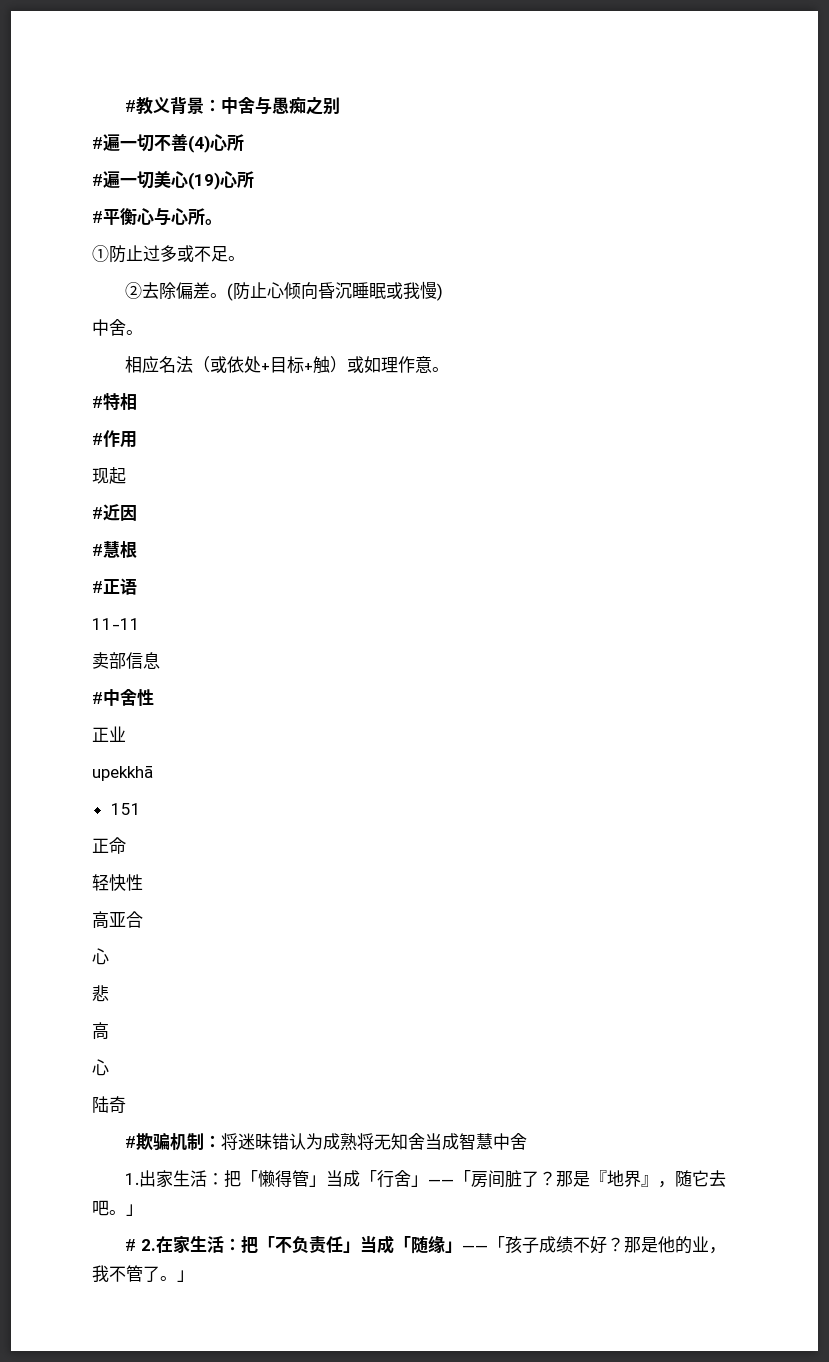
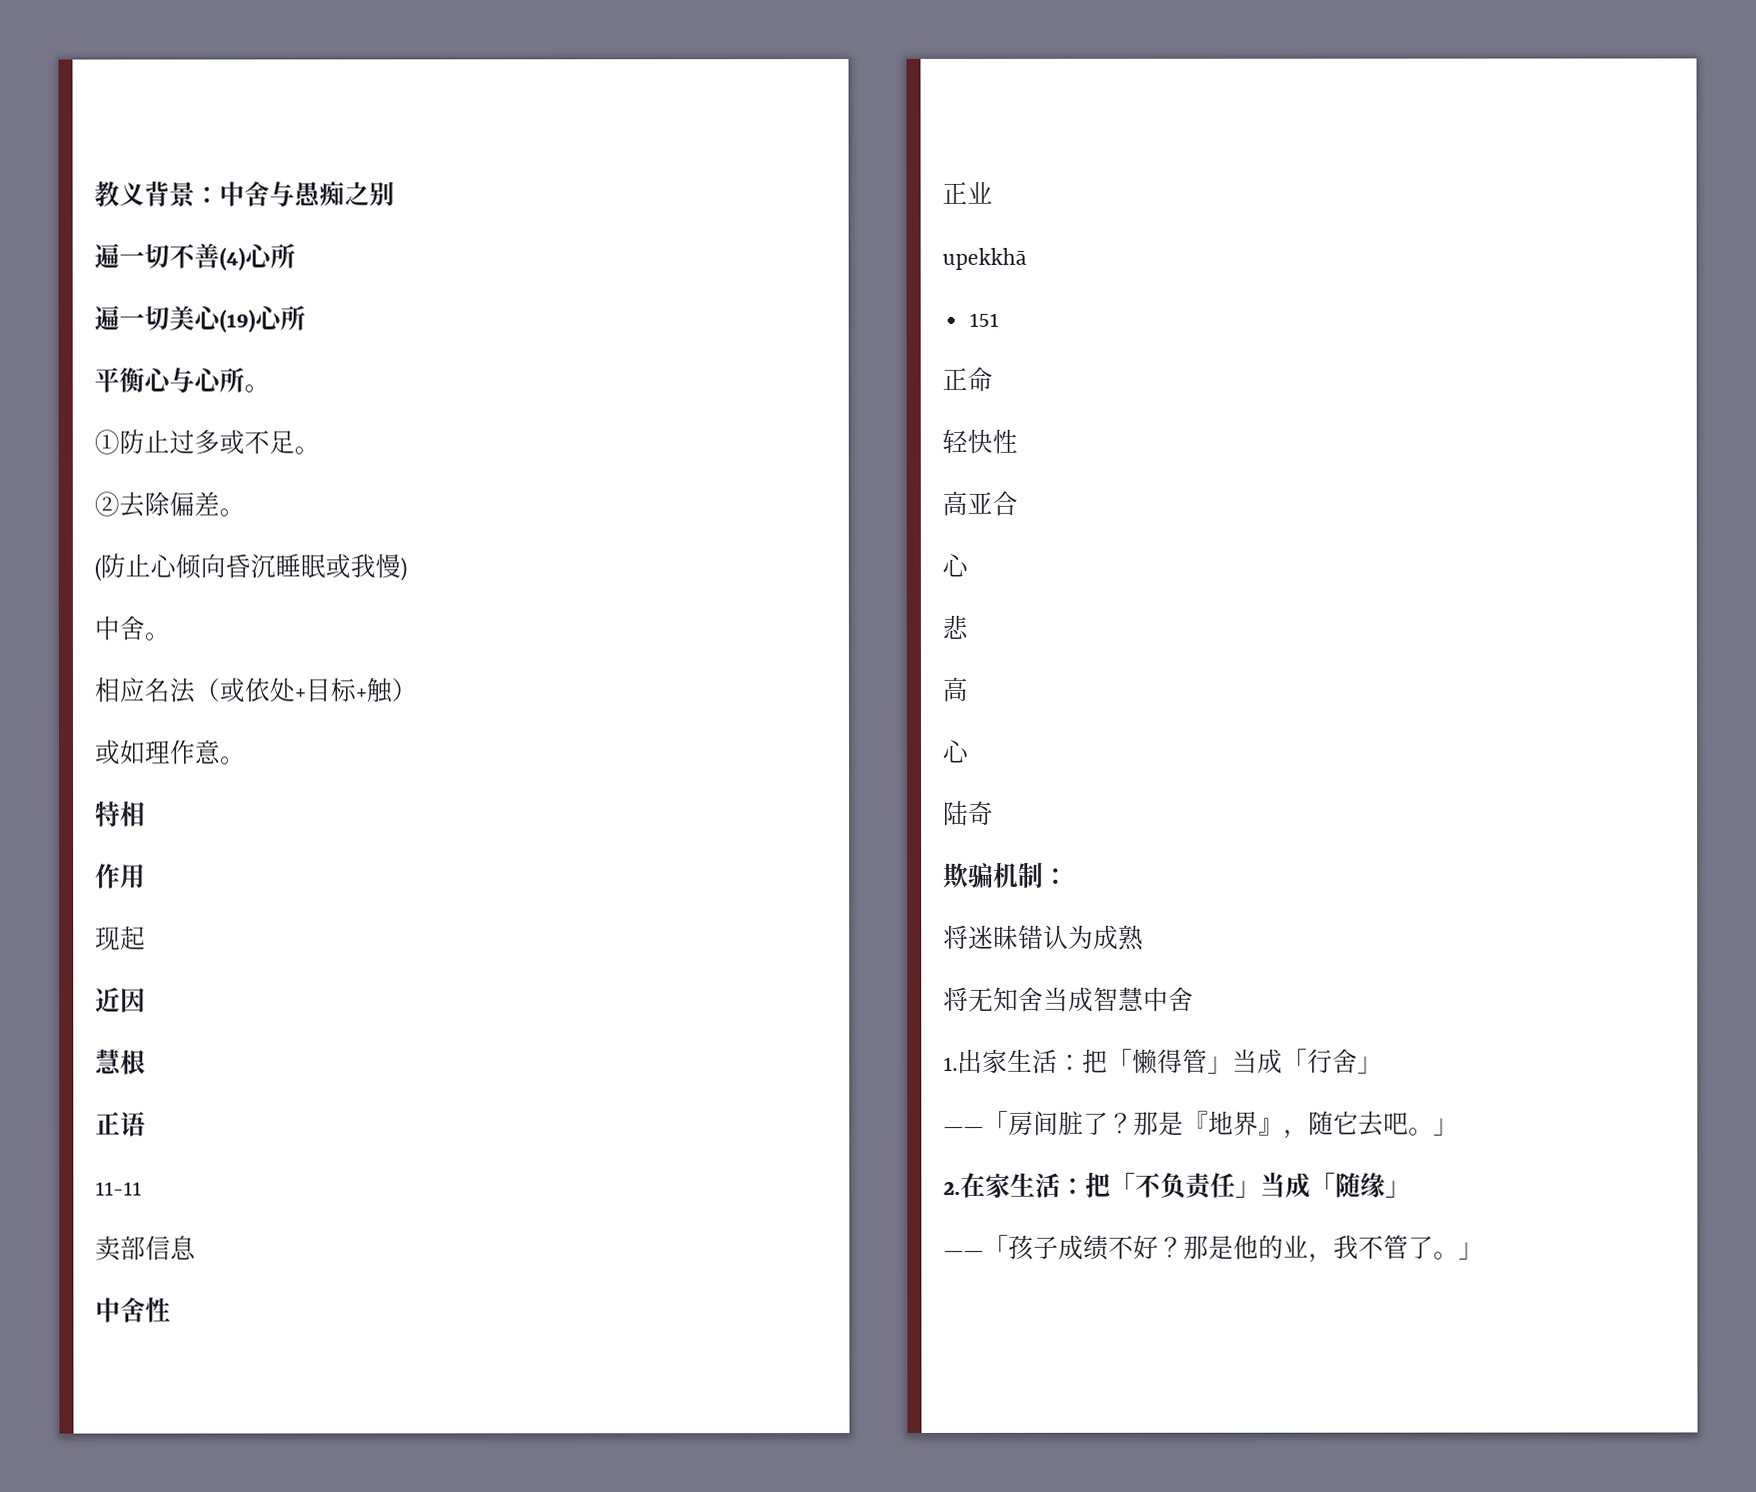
- #教义背景：中舍与愚痴之别
+ 教义背景：中舍与愚痴之别
- #遍一切不善(4)心所
+ 遍一切不善(4)心所
- #遍一切美心(19)心所
+ 遍一切美心(19)心所
- #平衡心与心所。
+ 平衡心与心所。
- ②去除偏差。(防止心倾向昏沉睡眠或我慢)
+ ②去除偏差。
+ (防止心倾向昏沉睡眠或我慢)
- 相应名法（或依处+目标+触）或如理作意。
+ 相应名法（或依处+目标+触）
+ 或如理作意。
- #特相
+ 特相
- #作用
+ 作用
- #近因
+ 近因
- #慧根
+ 慧根
- #正语
+ 正语
- #中舍性
+ 中舍性
- #欺骗机制：将迷昧错认为成熟将无知舍当成智慧中舍
+ 欺骗机制：
+ 将迷昧错认为成熟
+ 将无知舍当成智慧中舍
- 1.出家生活：把「懒得管」当成「行舍」——「房间脏了？
+ 1.出家生活：把「懒得管」当成「行舍」
+ ——「房间脏了？
- # 2.在家生活：把「不负责任」当成「随缘」——「孩子成绩不好？
+ 2.在家生活：把「不负责任」当成「随缘」
+ ——「孩子成绩不好？

